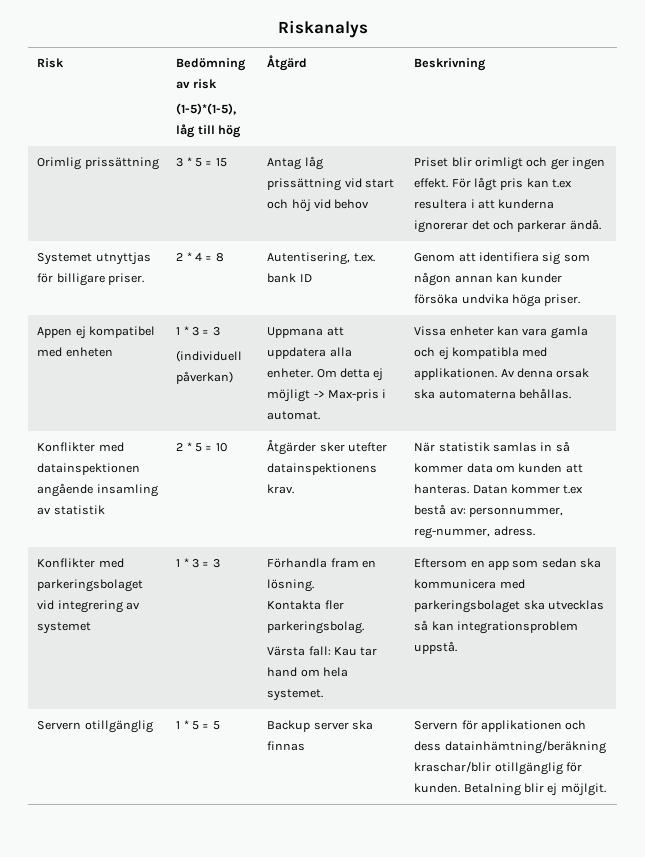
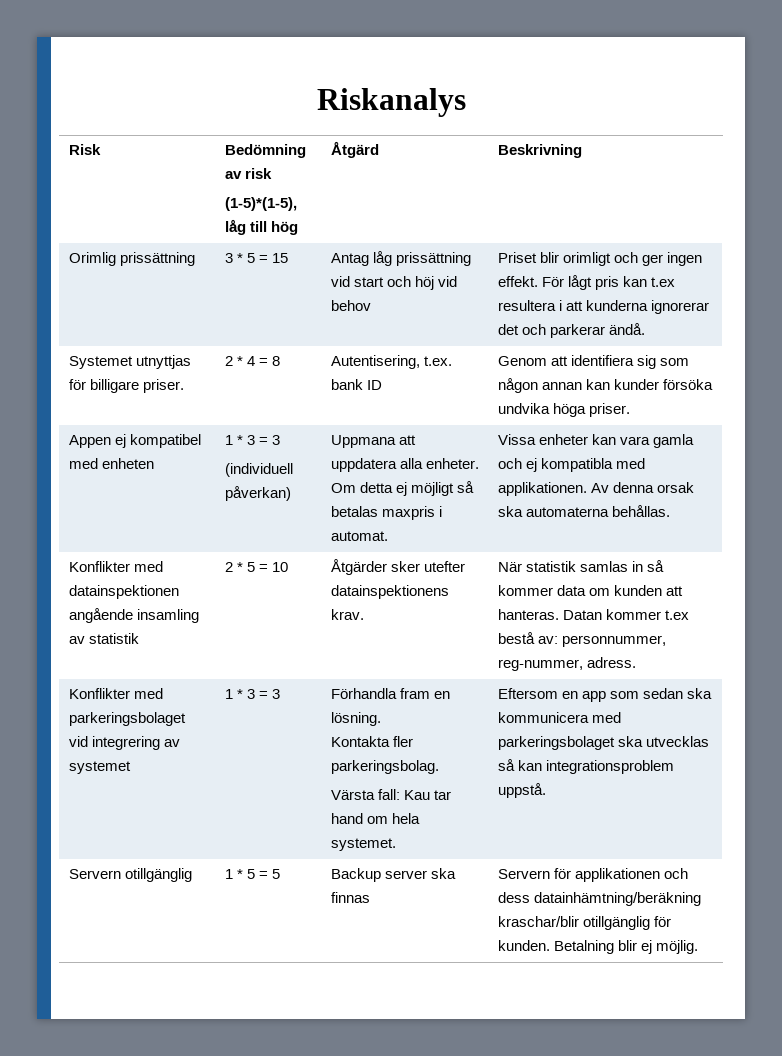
- Om detta ej möjligt -> Max-pris i automat.
+ Om detta ej möjligt så betalas maxpris i automat.
- Servern otillgänglig | 1 * 5 = 5 | Backup server ska finnas | Servern för applikationen och dess datainhämtning/beräkning kraschar/blir otillgänglig för kunden. Betalning blir ej möjlgit.
+ Servern otillgänglig | 1 * 5 = 5 | Backup server ska finnas | Servern för applikationen och dess datainhämtning/beräkning kraschar/blir otillgänglig för kunden. Betalning blir ej möjlig.

